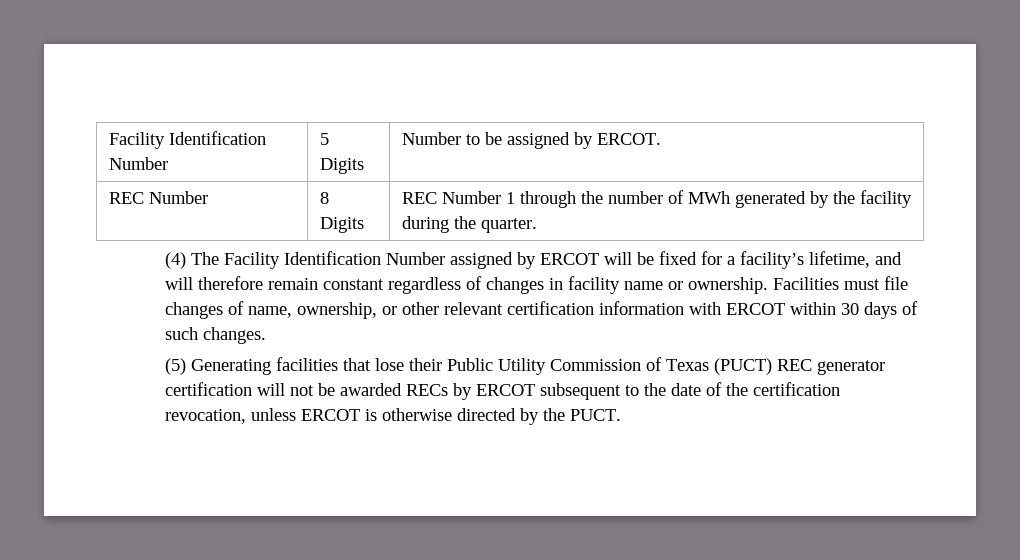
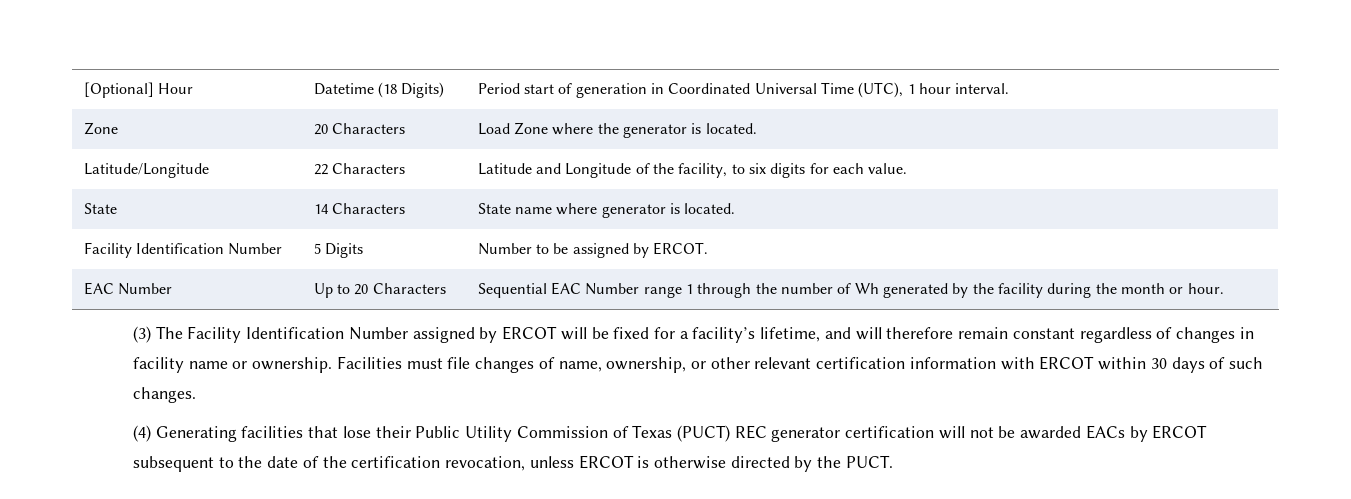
+ [Optional] Hour | Datetime (18 Digits) | Period start of generation in Coordinated Universal Time (UTC), 1 hour interval.
+ Zone | 20 Characters | Load Zone where the generator is located.
+ Latitude/Longitude | 22 Characters | Latitude and Longitude of the facility, to six digits for each value.
+ State | 14 Characters | State name where generator is located.
- REC Number | 8 Digits | REC Number 1 through the number of MWh generated by the facility during the quarter.
- (4) The Facility Identification Number assigned by ERCOT will be fixed for a facility’s lifetime, and will therefore remain constant regardless of changes in facility name or ownership.
+ EAC Number | Up to 20 Characters | Sequential EAC Number range 1 through the number of Wh generated by the facility during the month or hour.
+ (3) The Facility Identification Number assigned by ERCOT will be fixed for a facility’s lifetime, and will therefore remain constant regardless of changes in facility name or ownership.
- (5) Generating facilities that lose their Public Utility Commission of Texas (PUCT) REC generator certification will not be awarded RECs by ERCOT subsequent to the date of the certification revocation, unless ERCOT is otherwise directed by the PUCT.
+ (4) Generating facilities that lose their Public Utility Commission of Texas (PUCT) REC generator certification will not be awarded EACs by ERCOT subsequent to the date of the certification revocation, unless ERCOT is otherwise directed by the PUCT.

